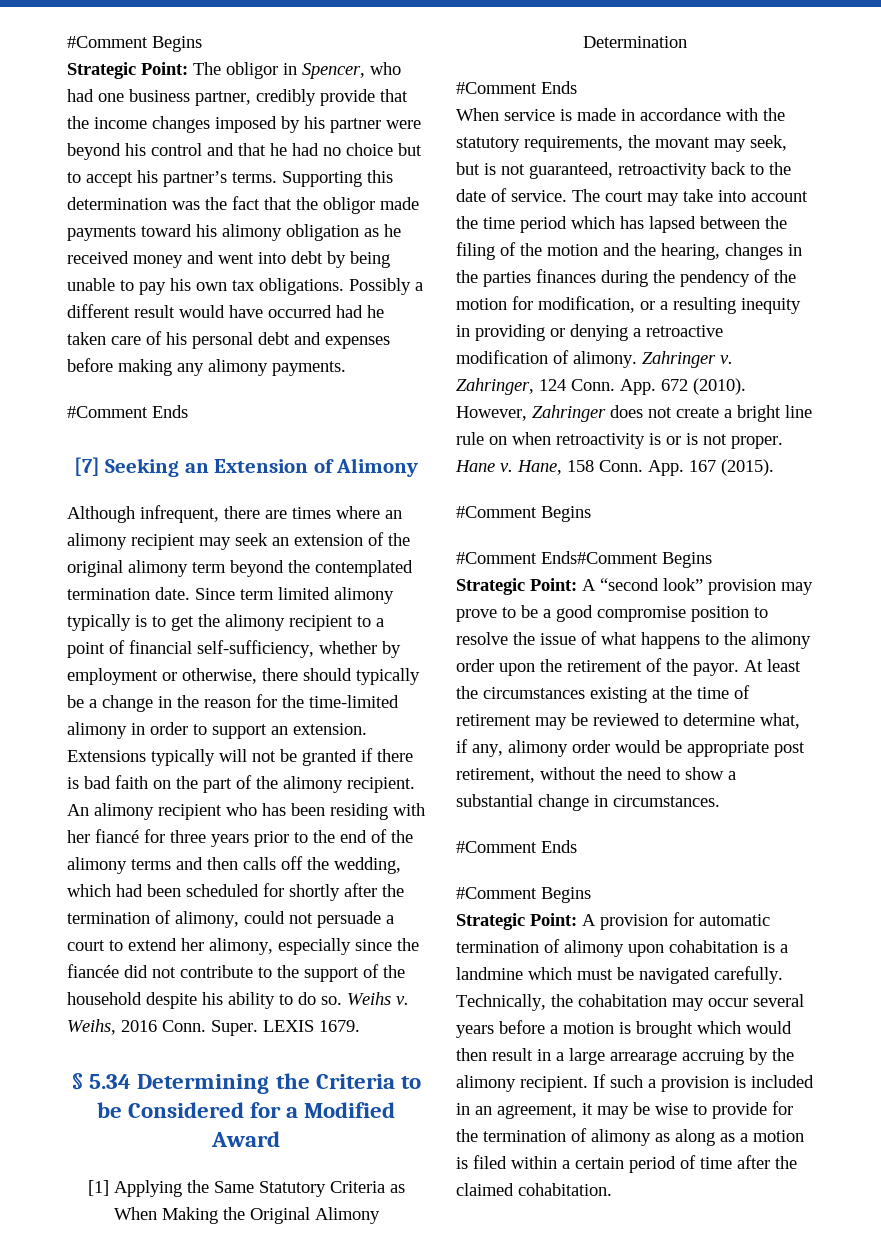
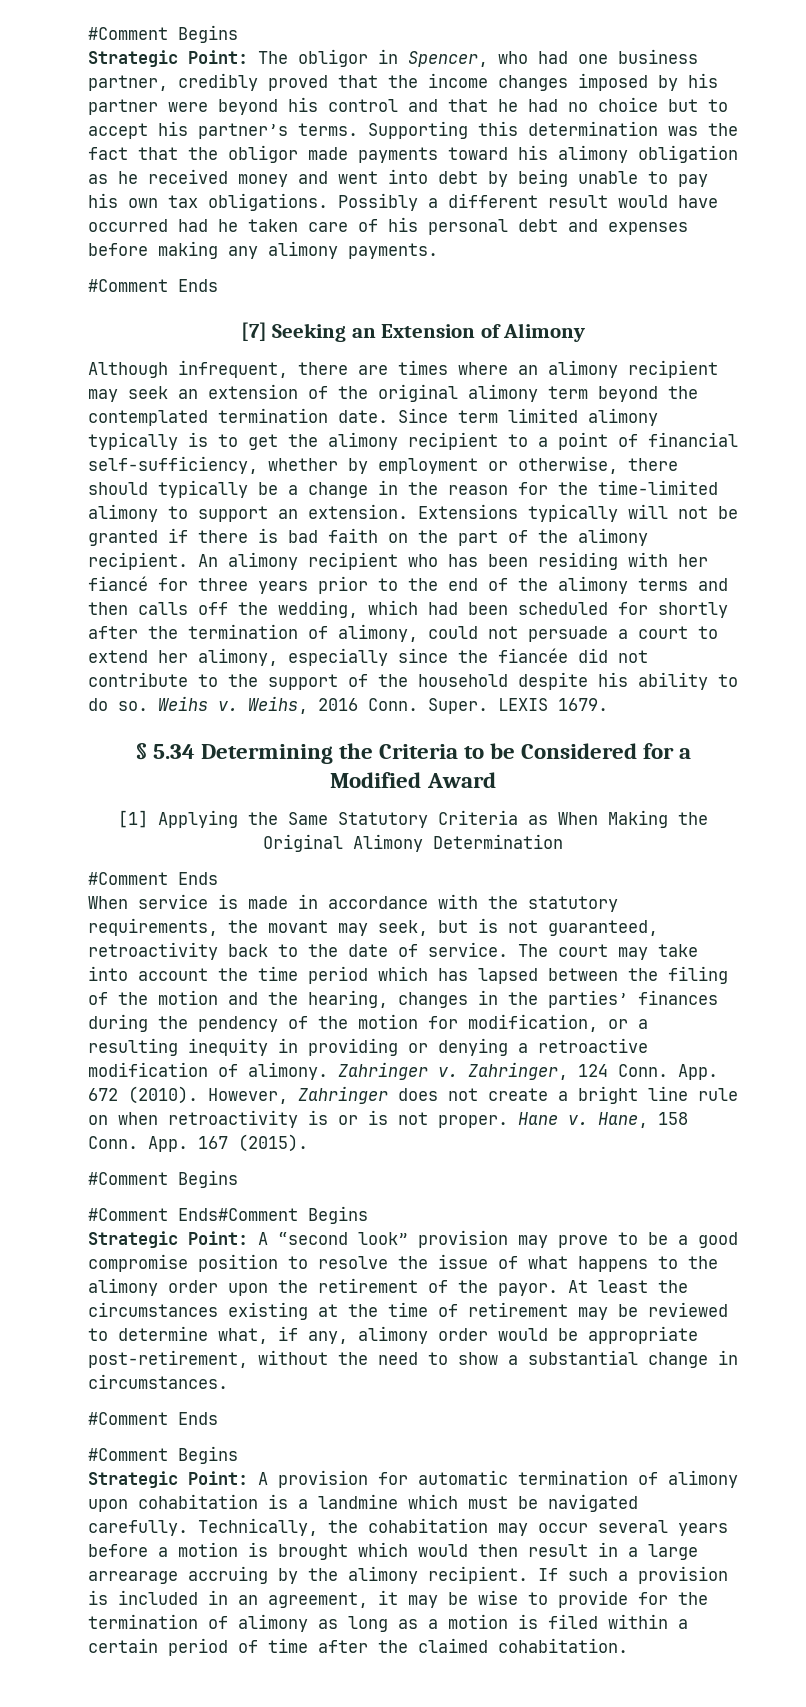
- Strategic Point: The obligor in Spencer, who had one business partner, credibly provide that the income changes imposed by his partner were beyond his control and that he had no choice but to accept his partner’s terms.
+ Strategic Point: The obligor in Spencer, who had one business partner, credibly proved that the income changes imposed by his partner were beyond his control and that he had no choice but to accept his partner’s terms.
- Since term limited alimony typically is to get the alimony recipient to a point of financial self-sufficiency, whether by employment or otherwise, there should typically be a change in the reason for the time-limited alimony in order to support an extension.
+ Since term limited alimony typically is to get the alimony recipient to a point of financial self-sufficiency, whether by employment or otherwise, there should typically be a change in the reason for the time-limited alimony to support an extension.
- The court may take into account the time period which has lapsed between the filing of the motion and the hearing, changes in the parties finances during the pendency of the motion for modification, or a resulting inequity in providing or denying a retroactive modification of alimony.
+ The court may take into account the time period which has lapsed between the filing of the motion and the hearing, changes in the parties’ finances during the pendency of the motion for modification, or a resulting inequity in providing or denying a retroactive modification of alimony.
- At least the circumstances existing at the time of retirement may be reviewed to determine what, if any, alimony order would be appropriate post retirement, without the need to show a substantial change in circumstances.
+ At least the circumstances existing at the time of retirement may be reviewed to determine what, if any, alimony order would be appropriate post-retirement, without the need to show a substantial change in circumstances.
- If such a provision is included in an agreement, it may be wise to provide for the termination of alimony as along as a motion is filed within a certain period of time after the claimed cohabitation.
+ If such a provision is included in an agreement, it may be wise to provide for the termination of alimony as long as a motion is filed within a certain period of time after the claimed cohabitation.

